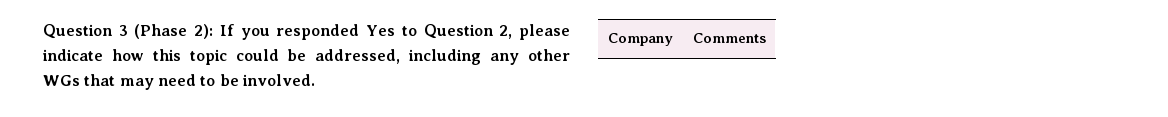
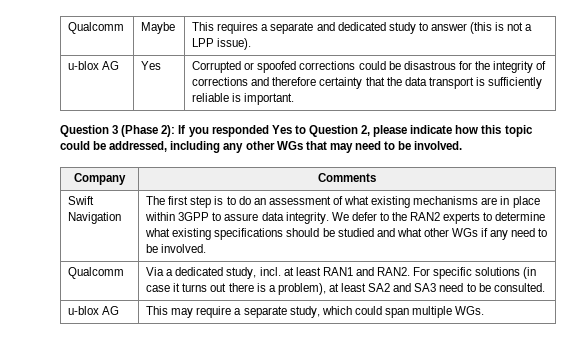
+ Qualcomm | Maybe | This requires a separate and dedicated study to answer (this is not a LPP issue).
+ u-blox AG | Yes | Corrupted or spoofed corrections could be disastrous for the integrity of corrections and therefore certainty that the data transport is sufficiently reliable is important.
+ Swift Navigation | The first step is to do an assessment of what existing mechanisms are in place within 3GPP to assure data integrity. We defer to the RAN2 experts to determine what existing specifications should be studied and what other WGs if any need to be involved.
+ Qualcomm | Via a dedicated study, incl. at least RAN1 and RAN2. For specific solutions (in case it turns out there is a problem), at least SA2 and SA3 need to be consulted.
+ u-blox AG | This may require a separate study, which could span multiple WGs.

